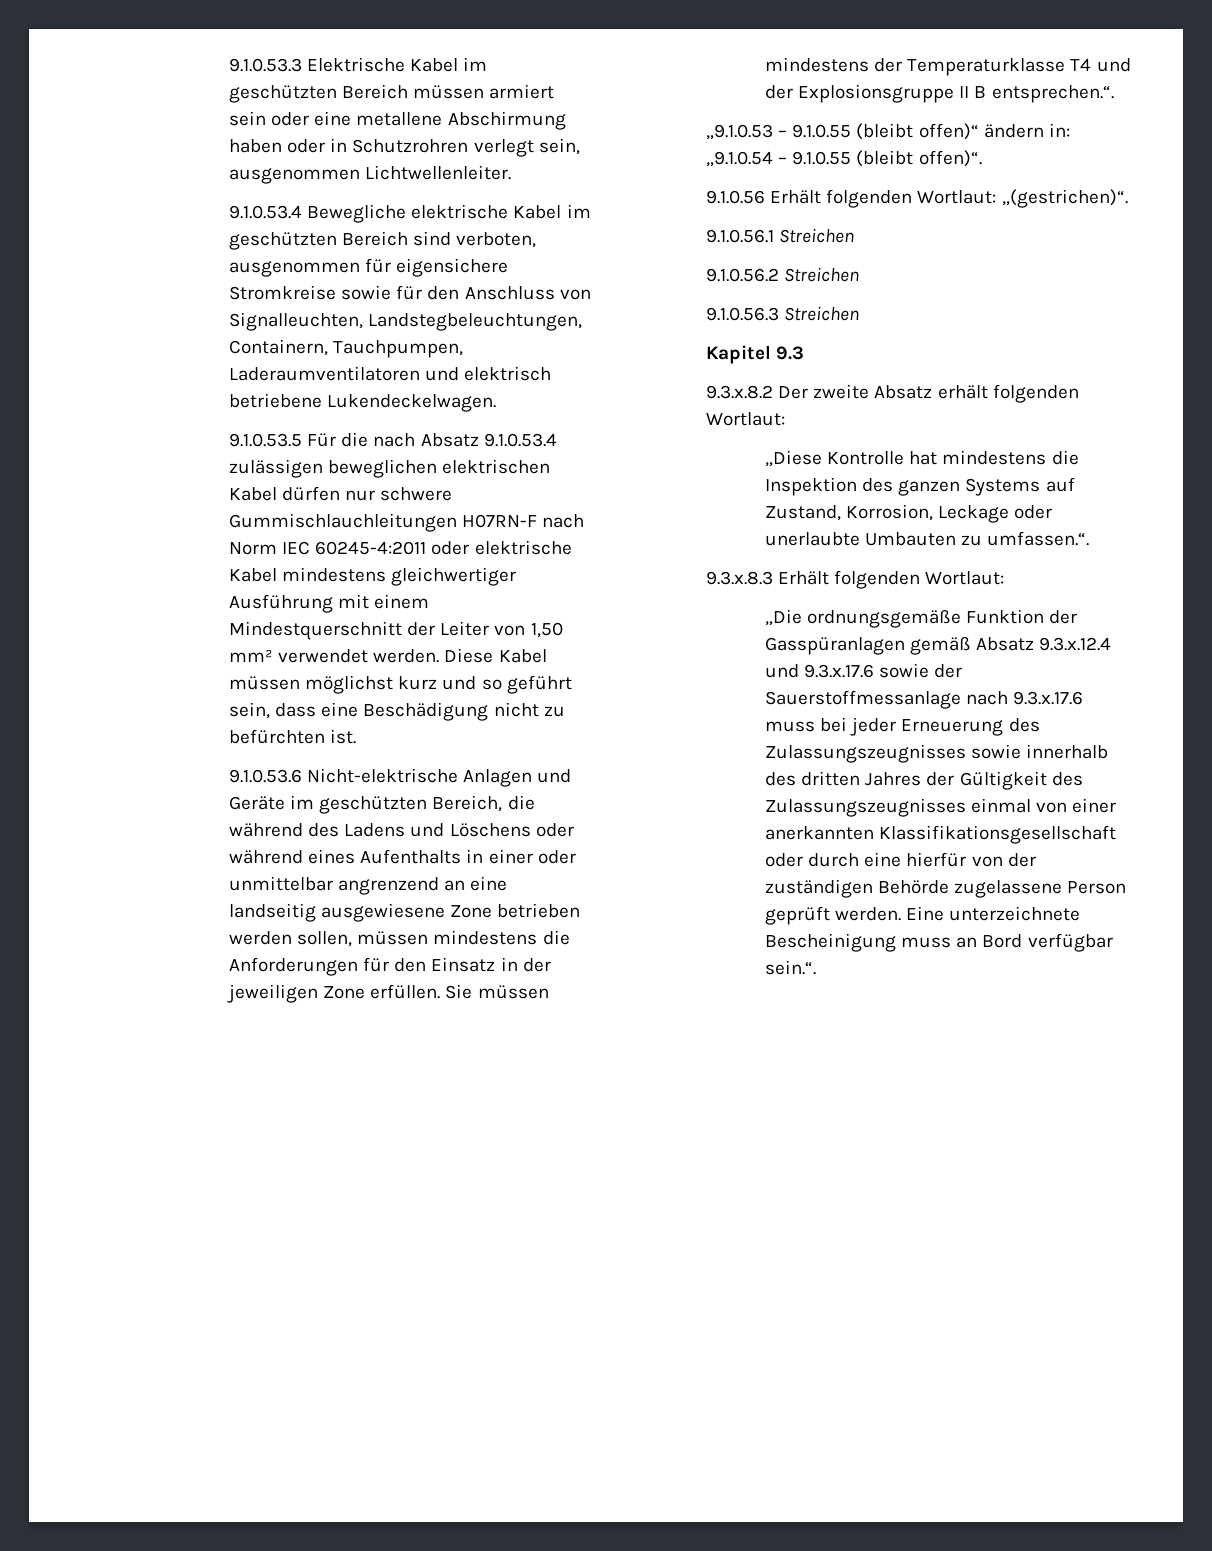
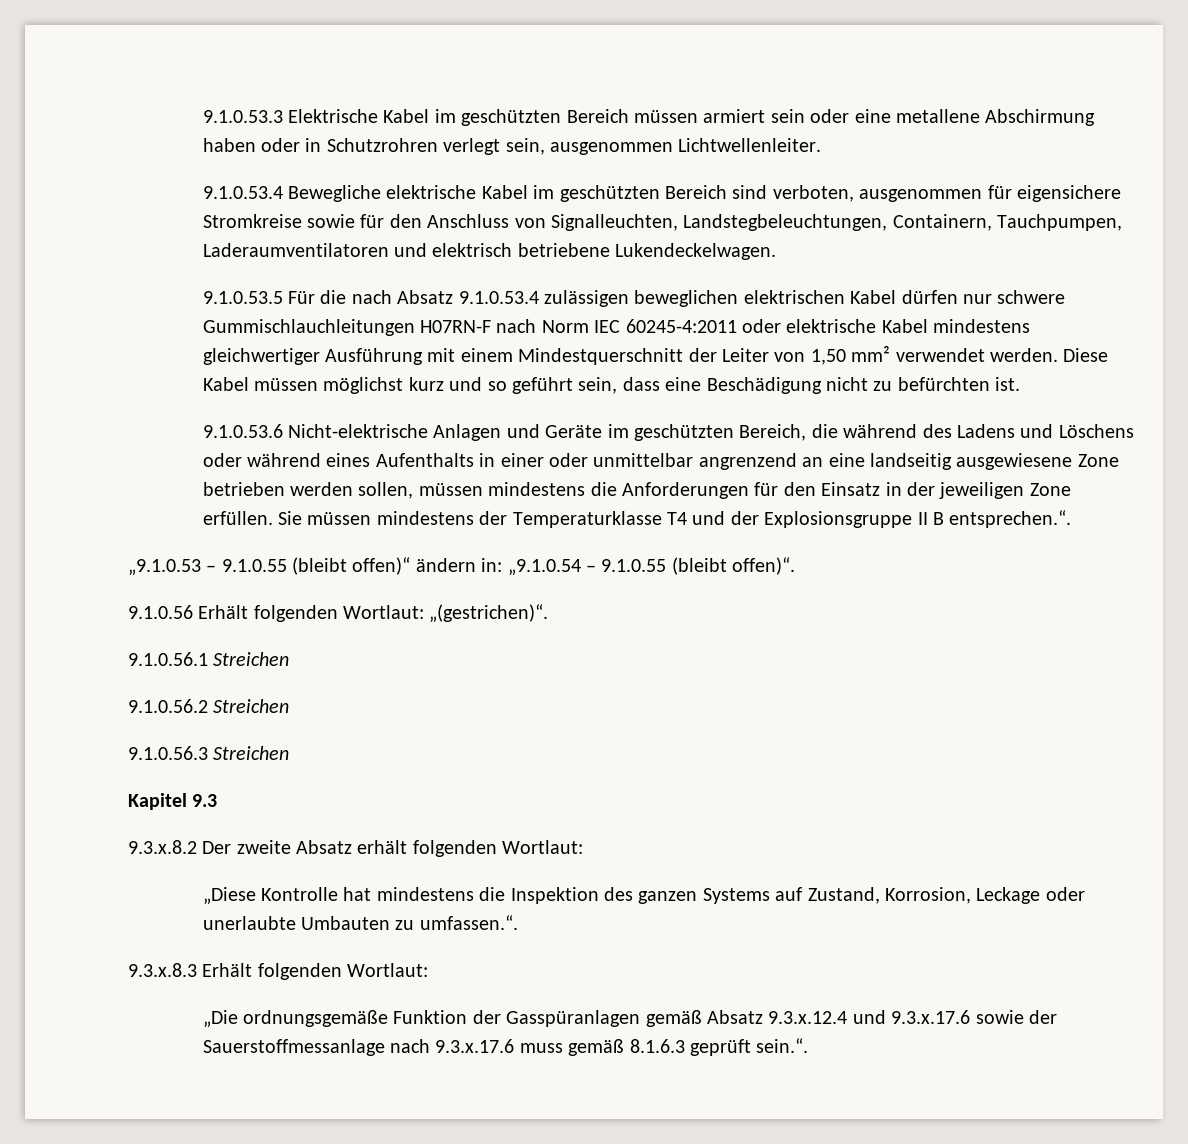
- „Die ordnungsgemäße Funktion der Gasspüranlagen gemäß Absatz 9.3.x.12.4 und 9.3.x.17.6 sowie der Sauerstoffmessanlage nach 9.3.x.17.6 muss bei jeder Erneuerung des Zulassungszeugnisses sowie innerhalb des dritten Jahres der Gültigkeit des Zulassungszeugnisses einmal von einer anerkannten Klassifikationsgesellschaft oder durch eine hierfür von der zuständigen Behörde zugelassene Person geprüft werden. Eine unterzeichnete Bescheinigung muss an Bord verfügbar sein.“.
+ „Die ordnungsgemäße Funktion der Gasspüranlagen gemäß Absatz 9.3.x.12.4 und 9.3.x.17.6 sowie der Sauerstoffmessanlage nach 9.3.x.17.6 muss gemäß 8.1.6.3 geprüft sein.“.

